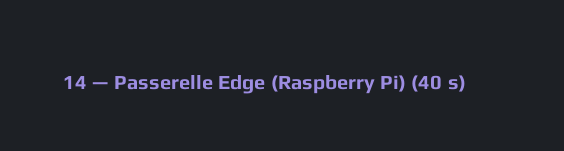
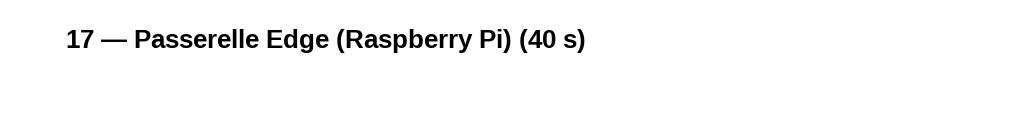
- 14 — Passerelle Edge (Raspberry Pi) (40 s)
+ 17 — Passerelle Edge (Raspberry Pi) (40 s)

